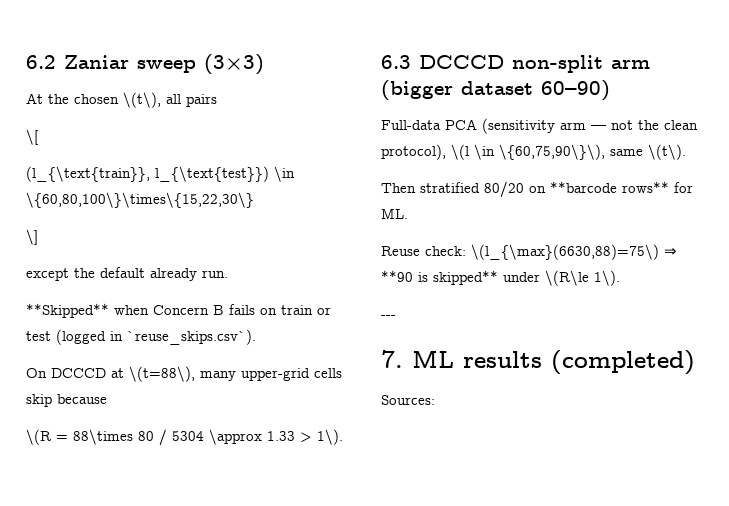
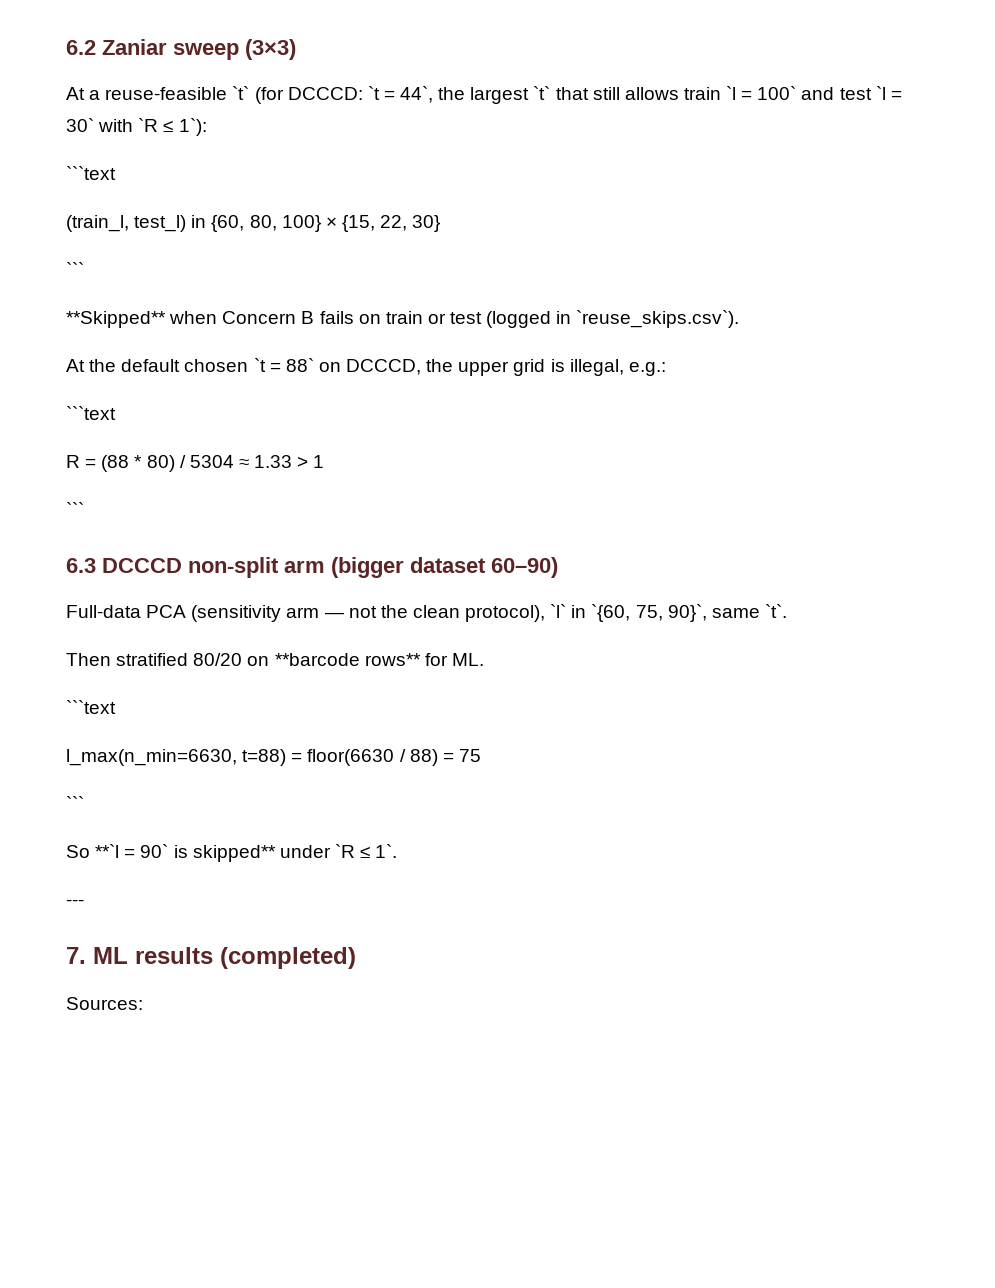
- At the chosen \(t\), all pairs
- \[
- (l_{\text{train}}, l_{\text{test}}) \in \{60,80,100\}\times\{15,22,30\}
- \]
- except the default already run.
+ At a reuse-feasible `t` (for DCCCD: `t = 44`, the largest `t` that still allows train `l = 100` and test `l = 30` with `R ≤ 1`):
+ ```text
+ (train_l, test_l) in {60, 80, 100} × {15, 22, 30}
+ ```
- On DCCCD at \(t=88\), many upper-grid cells skip because
- \(R = 88\times 80 / 5304 \approx 1.33 > 1\).
+ At the default chosen `t = 88` on DCCCD, the upper grid is illegal, e.g.:
+ ```text
+ R = (88 * 80) / 5304 ≈ 1.33 > 1
+ ```
- Full-data PCA (sensitivity arm — not the clean protocol), \(l \in \{60,75,90\}\), same \(t\).
+ Full-data PCA (sensitivity arm — not the clean protocol), `l` in `{60, 75, 90}`, same `t`.
  Then stratified 80/20 on **barcode rows** for ML.
- Reuse check: \(l_{\max}(6630,88)=75\) ⇒ **90 is skipped** under \(R\le 1\).
+ ```text
+ l_max(n_min=6630, t=88) = floor(6630 / 88) = 75
+ ```
+ So **`l = 90` is skipped** under `R ≤ 1`.

